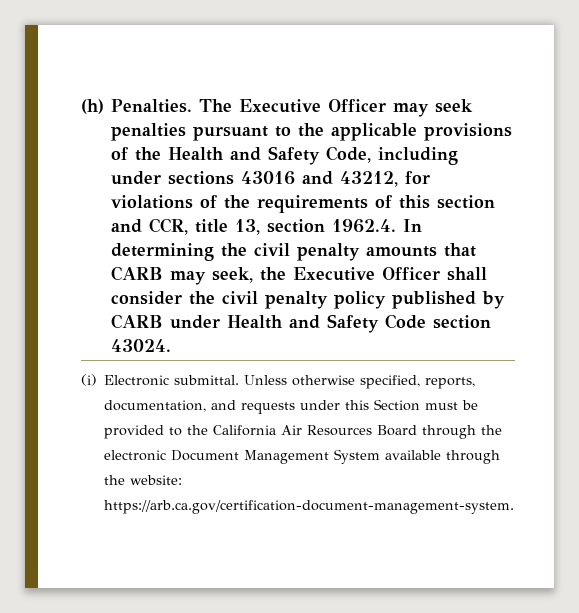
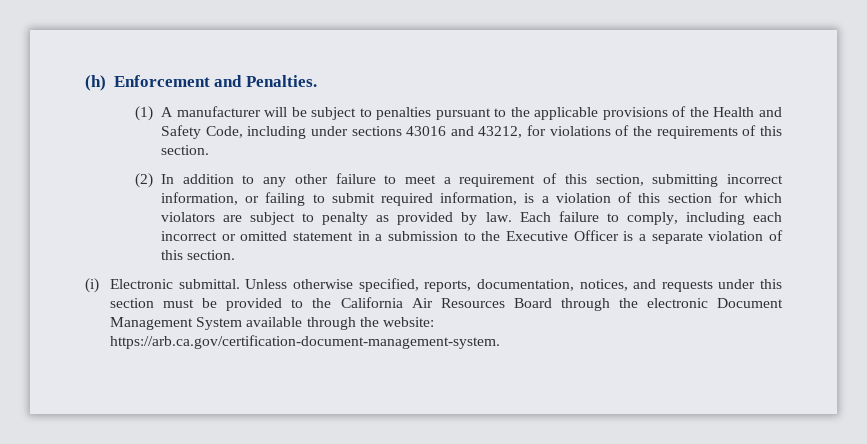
- (h) Penalties. The Executive Officer may seek penalties pursuant to the applicable provisions of the Health and Safety Code, including under sections 43016 and 43212, for violations of the requirements of this section and CCR, title 13, section 1962.4. In determining the civil penalty amounts that CARB may seek, the Executive Officer shall consider the civil penalty policy published by CARB under Health and Safety Code section 43024.
+ (h) Enforcement and Penalties.
+ (1) A manufacturer will be subject to penalties pursuant to the applicable provisions of the Health and Safety Code, including under sections 43016 and 43212, for violations of the requirements of this section.
+ (2) In addition to any other failure to meet a requirement of this section, submitting incorrect information, or failing to submit required information, is a violation of this section for which violators are subject to penalty as provided by law. Each failure to comply, including each incorrect or omitted statement in a submission to the Executive Officer is a separate violation of this section.
- Unless otherwise specified, reports, documentation, and requests under this Section must be provided to the California Air Resources Board through the electronic Document Management System available through the website: https://arb.ca.gov/certification-document-management-system.
+ Unless otherwise specified, reports, documentation, notices, and requests under this section must be provided to the California Air Resources Board through the electronic Document Management System available through the website: https://arb.ca.gov/certification-document-management-system.

